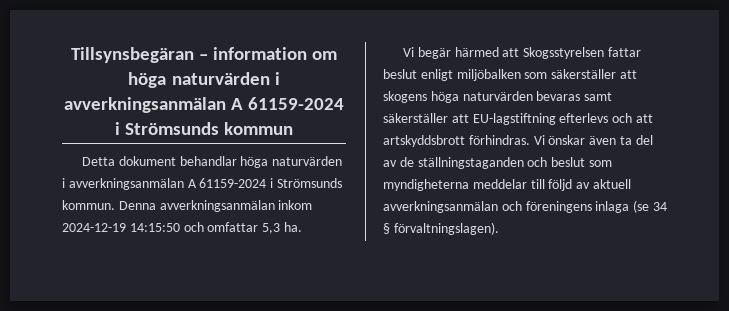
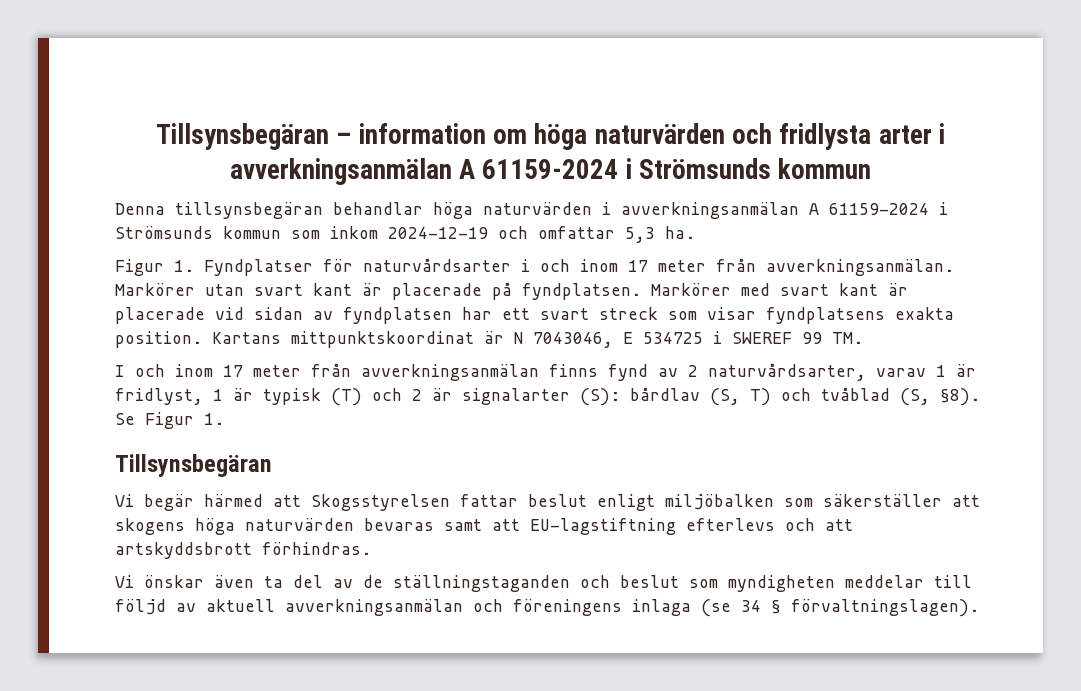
- Tillsynsbegäran – information om höga naturvärden i avverkningsanmälan A 61159-2024 i Strömsunds kommun
- Detta dokument behandlar höga naturvärden i avverkningsanmälan A 61159-2024 i Strömsunds kommun. Denna avverkningsanmälan inkom 2024-12-19 14:15:50 och omfattar 5,3 ha.
+ Tillsynsbegäran – information om höga naturvärden och fridlysta arter i avverkningsanmälan A 61159-2024 i Strömsunds kommun
+ Denna tillsynsbegäran behandlar höga naturvärden i avverkningsanmälan A 61159-2024 i Strömsunds kommun som inkom 2024-12-19 och omfattar 5,3 ha.
+ Figur 1. Fyndplatser för naturvårdsarter i och inom 17 meter från avverkningsanmälan. Markörer utan svart kant är placerade på fyndplatsen. Markörer med svart kant är placerade vid sidan av fyndplatsen har ett svart streck som visar fyndplatsens exakta position. Kartans mittpunktskoordinat är N 7043046, E 534725 i SWEREF 99 TM.
+ I och inom 17 meter från avverkningsanmälan finns fynd av 2 naturvårdsarter, varav 1 är fridlyst, 1 är typisk (T) och 2 är signalarter (S): bårdlav (S, T) och tvåblad (S, §8). Se Figur 1.
+ Tillsynsbegäran
- Vi begär härmed att Skogsstyrelsen fattar beslut enligt miljöbalken som säkerställer att skogens höga naturvärden bevaras samt säkerställer att EU-lagstiftning efterlevs och att artskyddsbrott förhindras. Vi önskar även ta del av de ställningstaganden och beslut som myndigheterna meddelar till följd av aktuell avverkningsanmälan och föreningens inlaga (se 34 § förvaltningslagen).
+ Vi begär härmed att Skogsstyrelsen fattar beslut enligt miljöbalken som säkerställer att skogens höga naturvärden bevaras samt att EU-lagstiftning efterlevs och att artskyddsbrott förhindras.
+ Vi önskar även ta del av de ställningstaganden och beslut som myndigheten meddelar till följd av aktuell avverkningsanmälan och föreningens inlaga (se 34 § förvaltningslagen).

